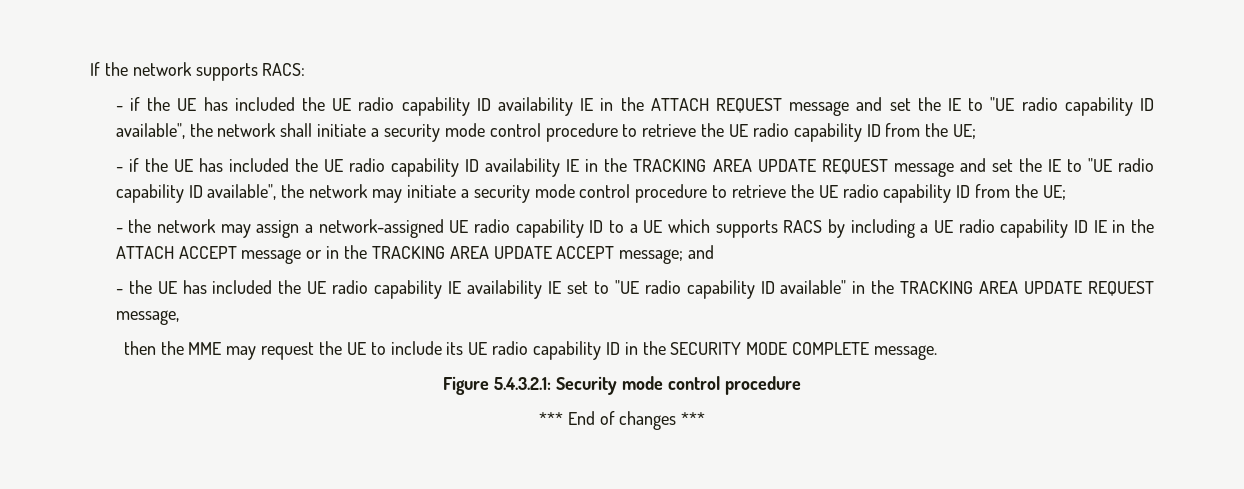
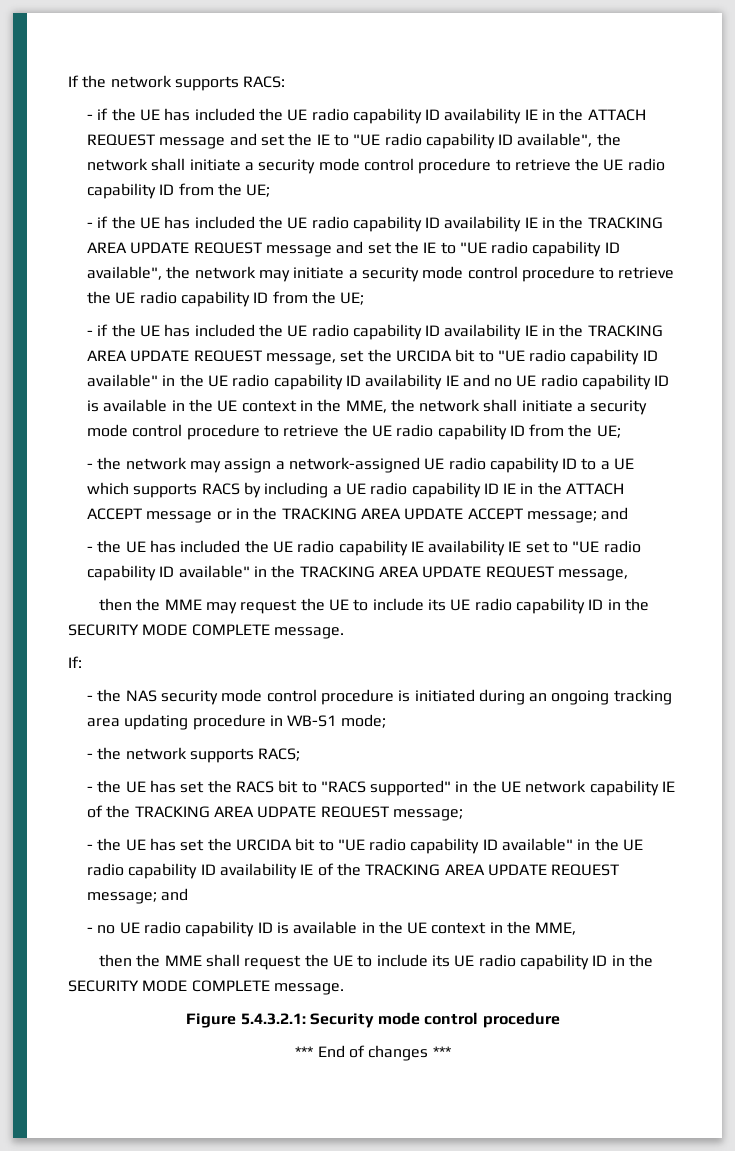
+ - if the UE has included the UE radio capability ID availability IE in the TRACKING AREA UPDATE REQUEST message, set the URCIDA bit to "UE radio capability ID available" in the UE radio capability ID availability IE and no UE radio capability ID is available in the UE context in the MME, the network shall initiate a security mode control procedure to retrieve the UE radio capability ID from the UE;
+ If:
+ - the NAS security mode control procedure is initiated during an ongoing tracking area updating procedure in WB-S1 mode;
+ - the network supports RACS;
+ - the UE has set the RACS bit to "RACS supported" in the UE network capability IE of the TRACKING AREA UDPATE REQUEST message;
+ - the UE has set the URCIDA bit to "UE radio capability ID available" in the UE radio capability ID availability IE of the TRACKING AREA UPDATE REQUEST message; and
+ - no UE radio capability ID is available in the UE context in the MME,
+ then the MME shall request the UE to include its UE radio capability ID in the SECURITY MODE COMPLETE message.

